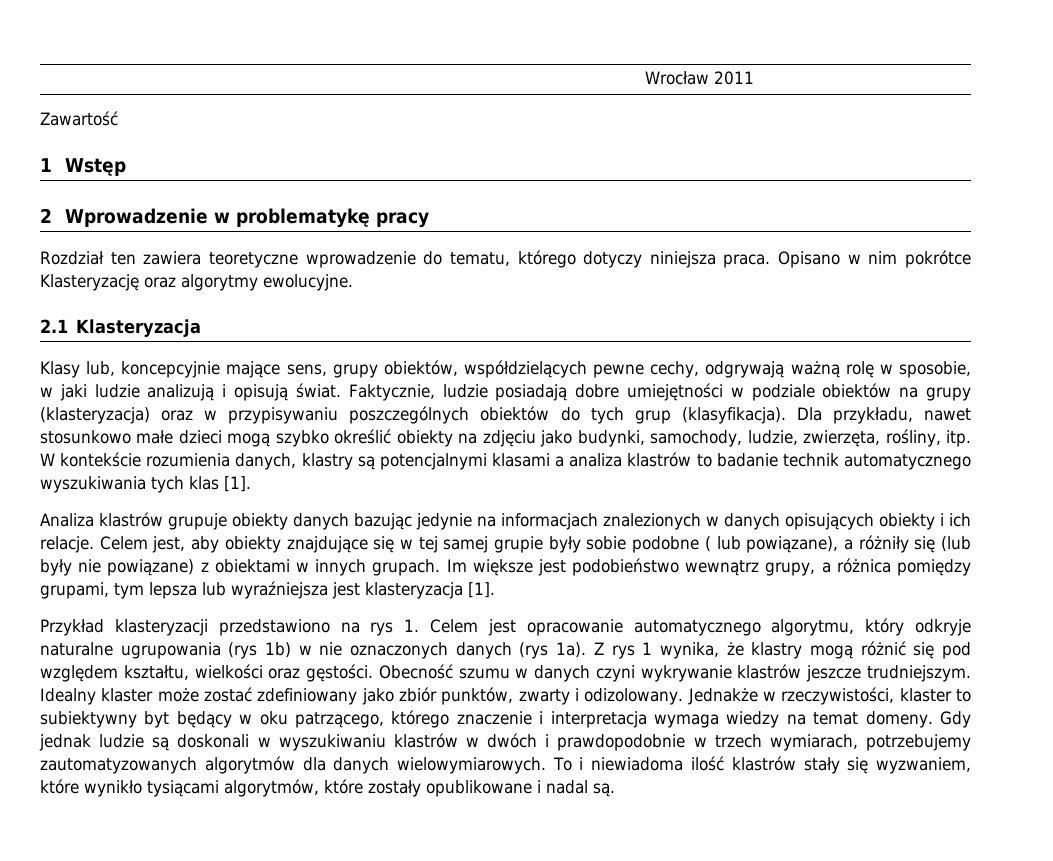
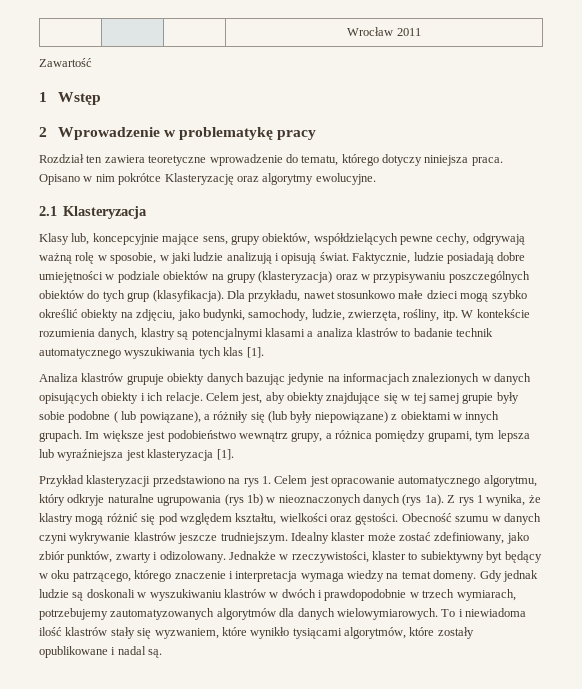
- Dla przykładu, nawet stosunkowo małe dzieci mogą szybko określić obiekty na zdjęciu jako budynki, samochody, ludzie, zwierzęta, rośliny, itp.
+ Dla przykładu, nawet stosunkowo małe dzieci mogą szybko określić obiekty na zdjęciu, jako budynki, samochody, ludzie, zwierzęta, rośliny, itp.
- Celem jest, aby obiekty znajdujące się w tej samej grupie były sobie podobne ( lub powiązane), a różniły się (lub były nie powiązane) z obiektami w innych grupach.
+ Celem jest, aby obiekty znajdujące się w tej samej grupie były sobie podobne ( lub powiązane), a różniły się (lub były niepowiązane) z obiektami w innych grupach.
- Przykład klasteryzacji przedstawiono na rys 1. Celem jest opracowanie automatycznego algorytmu, który odkryje naturalne ugrupowania (rys 1b) w nie oznaczonych danych (rys 1a).
+ Przykład klasteryzacji przedstawiono na rys 1. Celem jest opracowanie automatycznego algorytmu, który odkryje naturalne ugrupowania (rys 1b) w nieoznaczonych danych (rys 1a).
- Idealny klaster może zostać zdefiniowany jako zbiór punktów, zwarty i odizolowany.
+ Idealny klaster może zostać zdefiniowany, jako zbiór punktów, zwarty i odizolowany.

